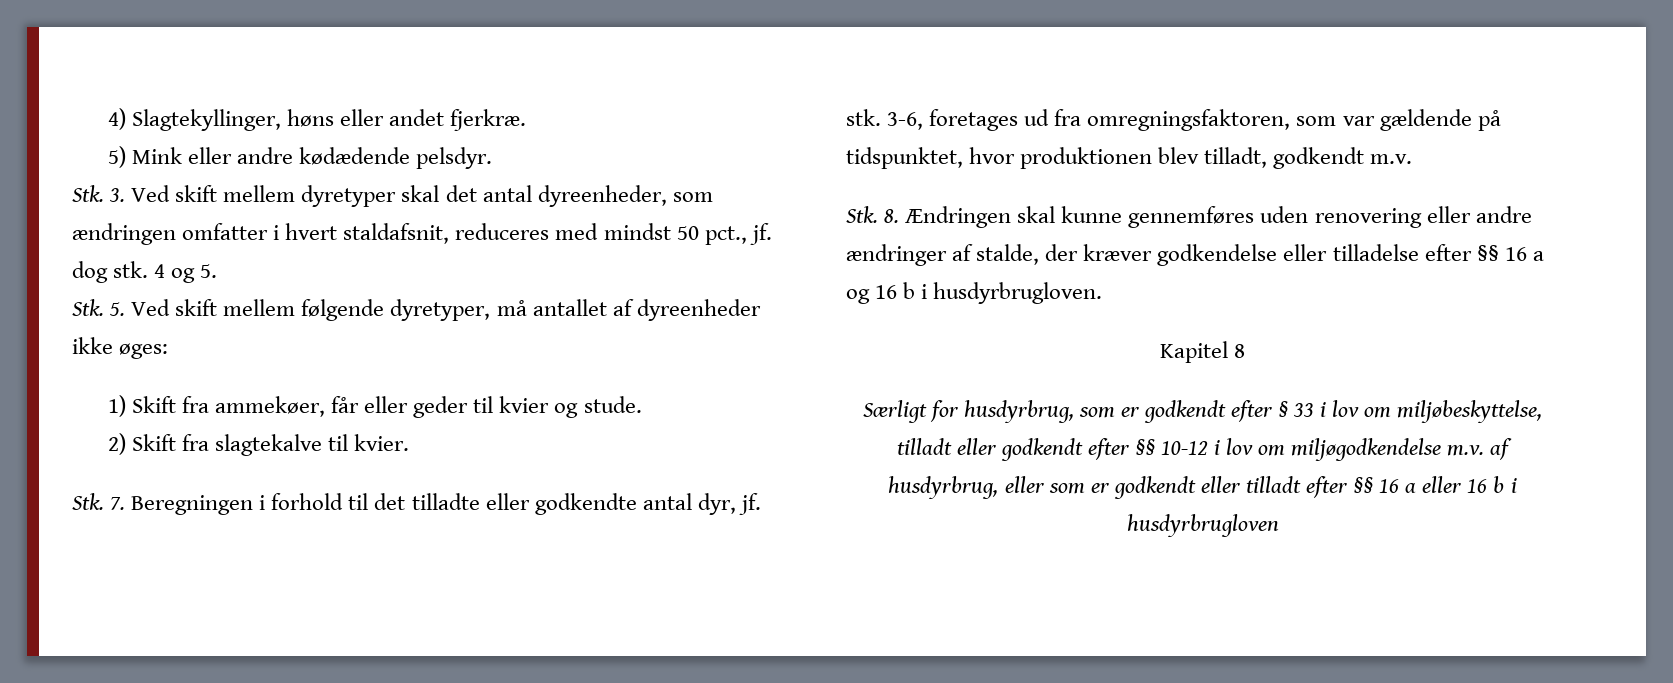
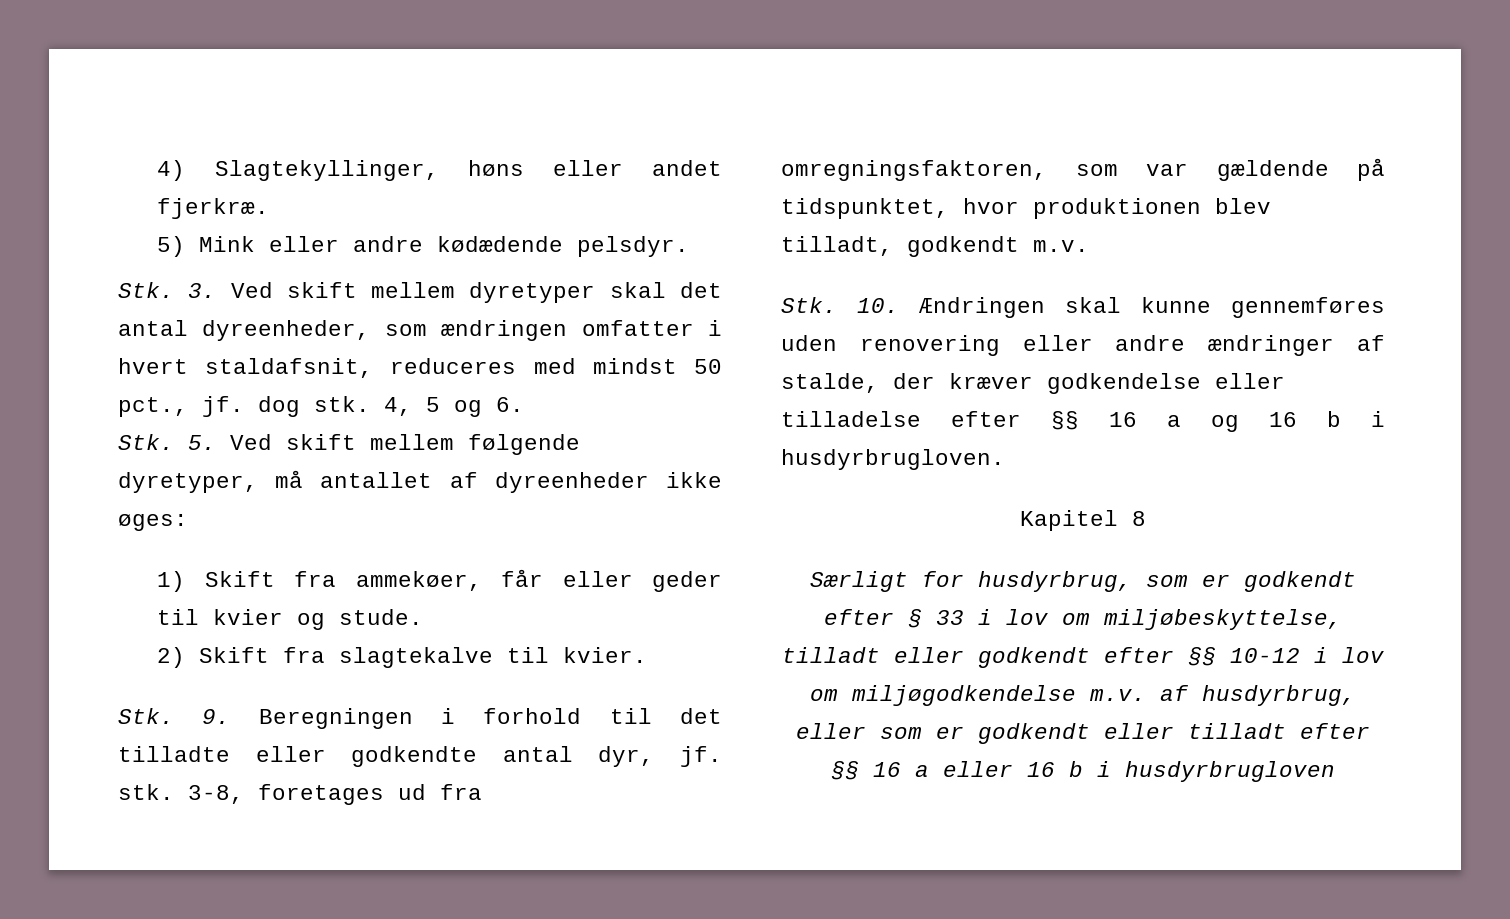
- 4 og 5.
+ 4, 5 og 6.
- Stk. 7. Beregningen i forhold til det tilladte eller godkendte antal dyr, jf. stk.
+ Stk. 9. Beregningen i forhold til det tilladte eller godkendte antal dyr, jf. stk.
- 3-6, foretages ud fra omregningsfaktoren, som var gældende på tidspunktet, hvor produktionen blev tilladt, godkendt m.v.
+ 3-8, foretages ud fra omregningsfaktoren, som var gældende på tidspunktet, hvor produktionen blev tilladt, godkendt m.v.
- Stk. 8. Ændringen skal kunne gennemføres uden renovering eller andre ændringer af stalde, der kræver godkendelse eller tilladelse efter §§ 16 a og 16 b i husdyrbrugloven.
+ Stk. 10. Ændringen skal kunne gennemføres uden renovering eller andre ændringer af stalde, der kræver godkendelse eller tilladelse efter §§ 16 a og 16 b i husdyrbrugloven.

